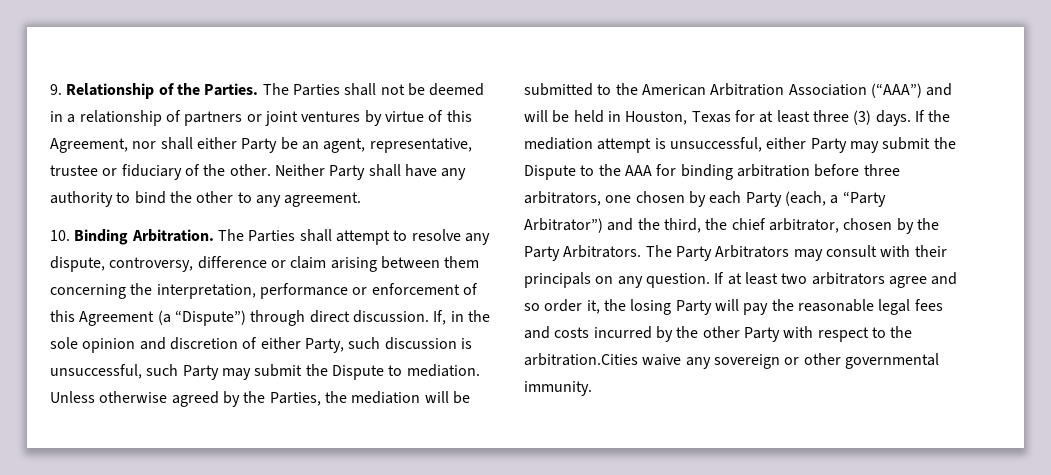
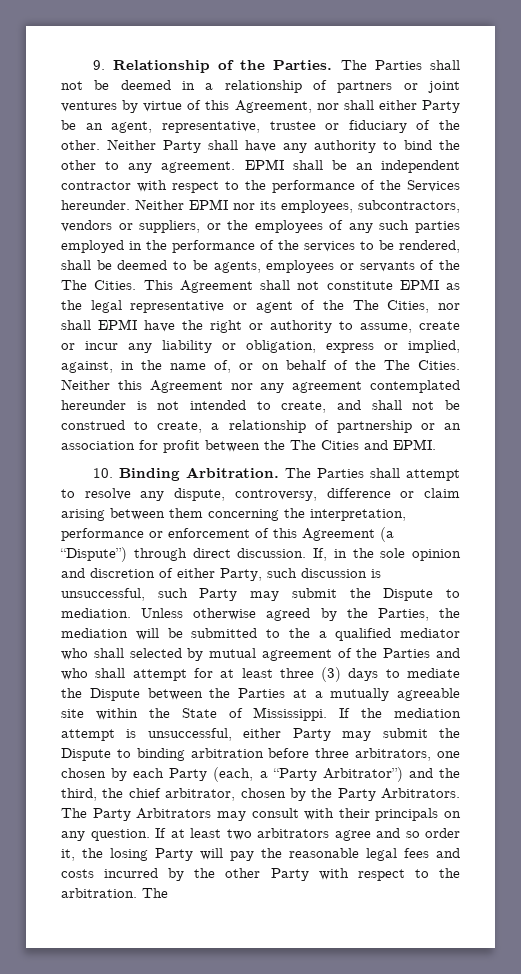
+ EPMI shall be an independent contractor with respect to the performance of the Services hereunder. Neither EPMI nor its employees, subcontractors, vendors or suppliers, or the employees of any such parties employed in the performance of the services to be rendered, shall be deemed to be agents, employees or servants of the The Cities. This Agreement shall not constitute EPMI as the legal representative or agent of the The Cities, nor shall EPMI have the right or authority to assume, create or incur any liability or obligation, express or implied, against, in the name of, or on behalf of the The Cities. Neither this Agreement nor any agreement contemplated hereunder is not intended to create, and shall not be construed to create, a relationship of partnership or an association for profit between the The Cities and EPMI.
- Unless otherwise agreed by the Parties, the mediation will be submitted to the American Arbitration Association (“AAA”) and will be held in Houston, Texas for at least three (3) days.
+ Unless otherwise agreed by the Parties, the mediation will be submitted to the a qualified mediator who shall selected by mutual agreement of the Parties and who shall attempt for at least three (3) days to mediate the Dispute between the Parties at a mutually agreeable site within the State of Mississippi.
- If the mediation attempt is unsuccessful, either Party may submit the Dispute to the AAA for binding arbitration before three arbitrators, one chosen by each Party (each, a “Party Arbitrator”) and the third, the chief arbitrator, chosen by the Party Arbitrators.
+ If the mediation attempt is unsuccessful, either Party may submit the Dispute to binding arbitration before three arbitrators, one chosen by each Party (each, a “Party Arbitrator”) and the third, the chief arbitrator, chosen by the Party Arbitrators.
- If at least two arbitrators agree and so order it, the losing Party will pay the reasonable legal fees and costs incurred by the other Party with respect to the arbitration.Cities waive any sovereign or other governmental immunity.
+ If at least two arbitrators agree and so order it, the losing Party will pay the reasonable legal fees and costs incurred by the other Party with respect to the arbitration. The

